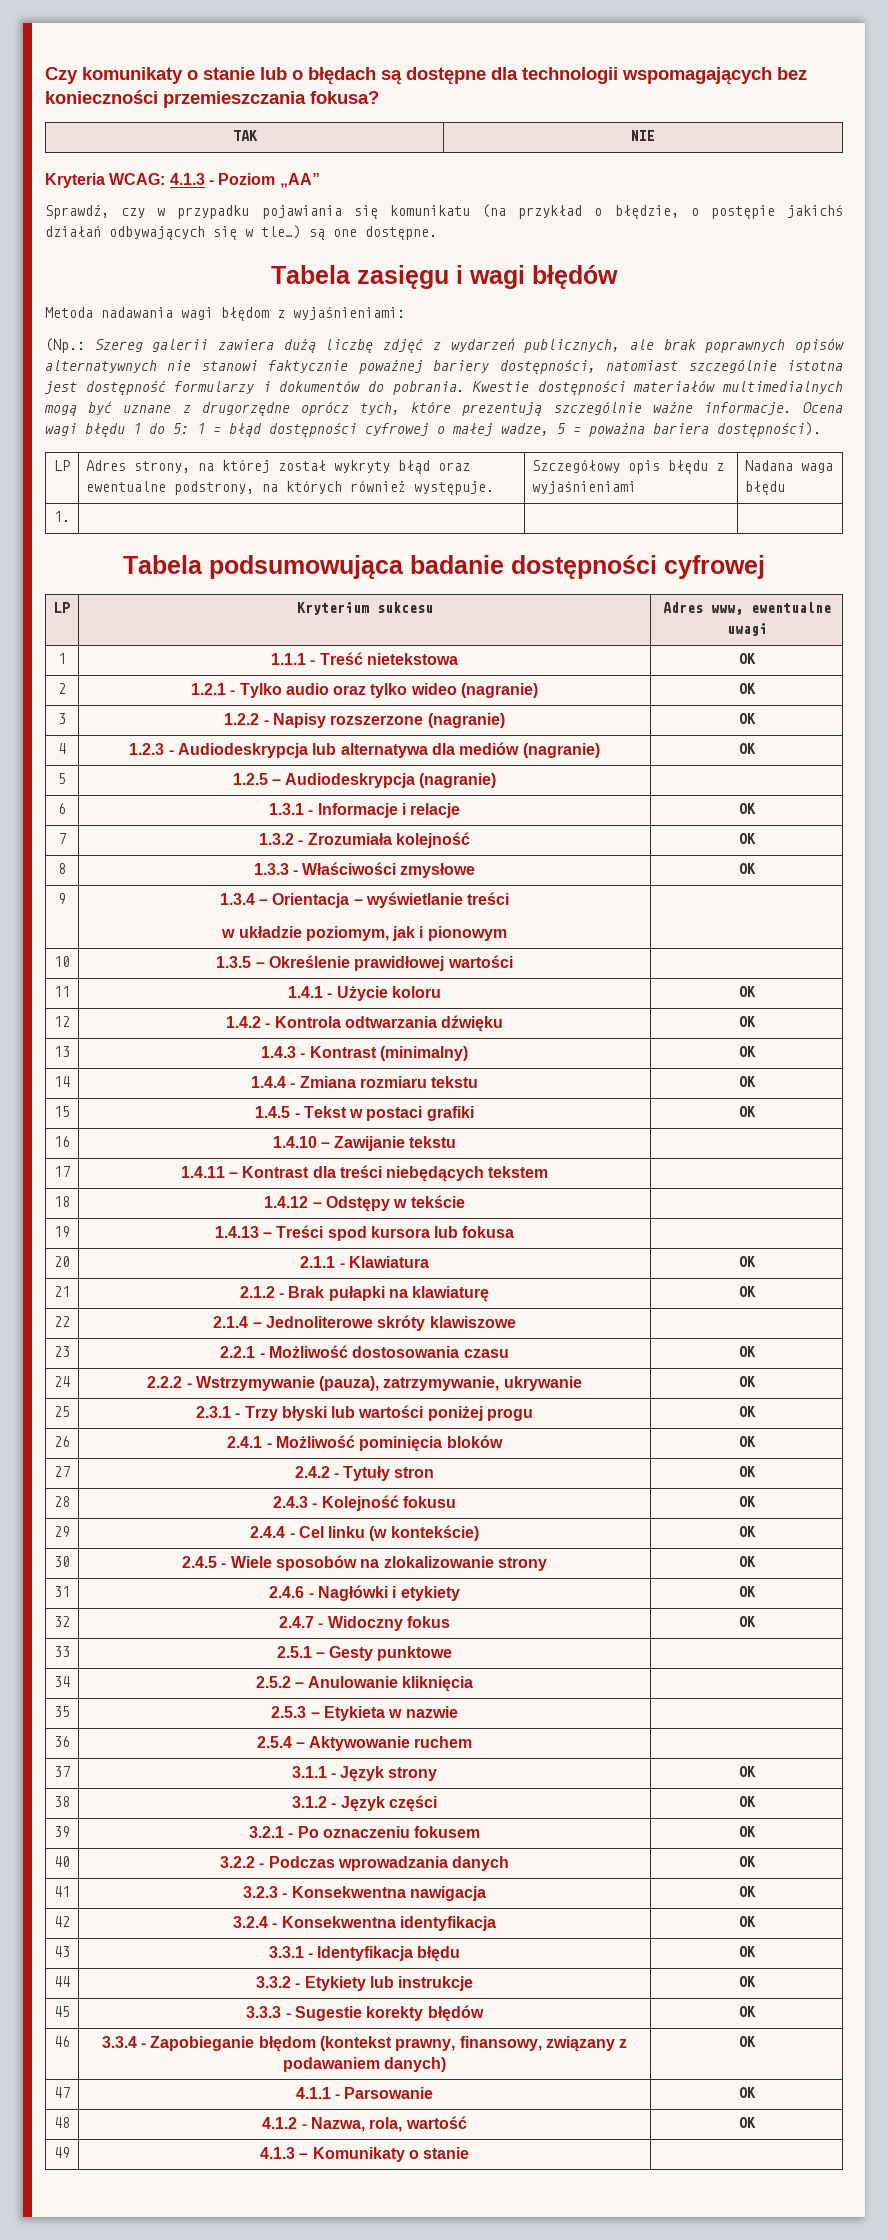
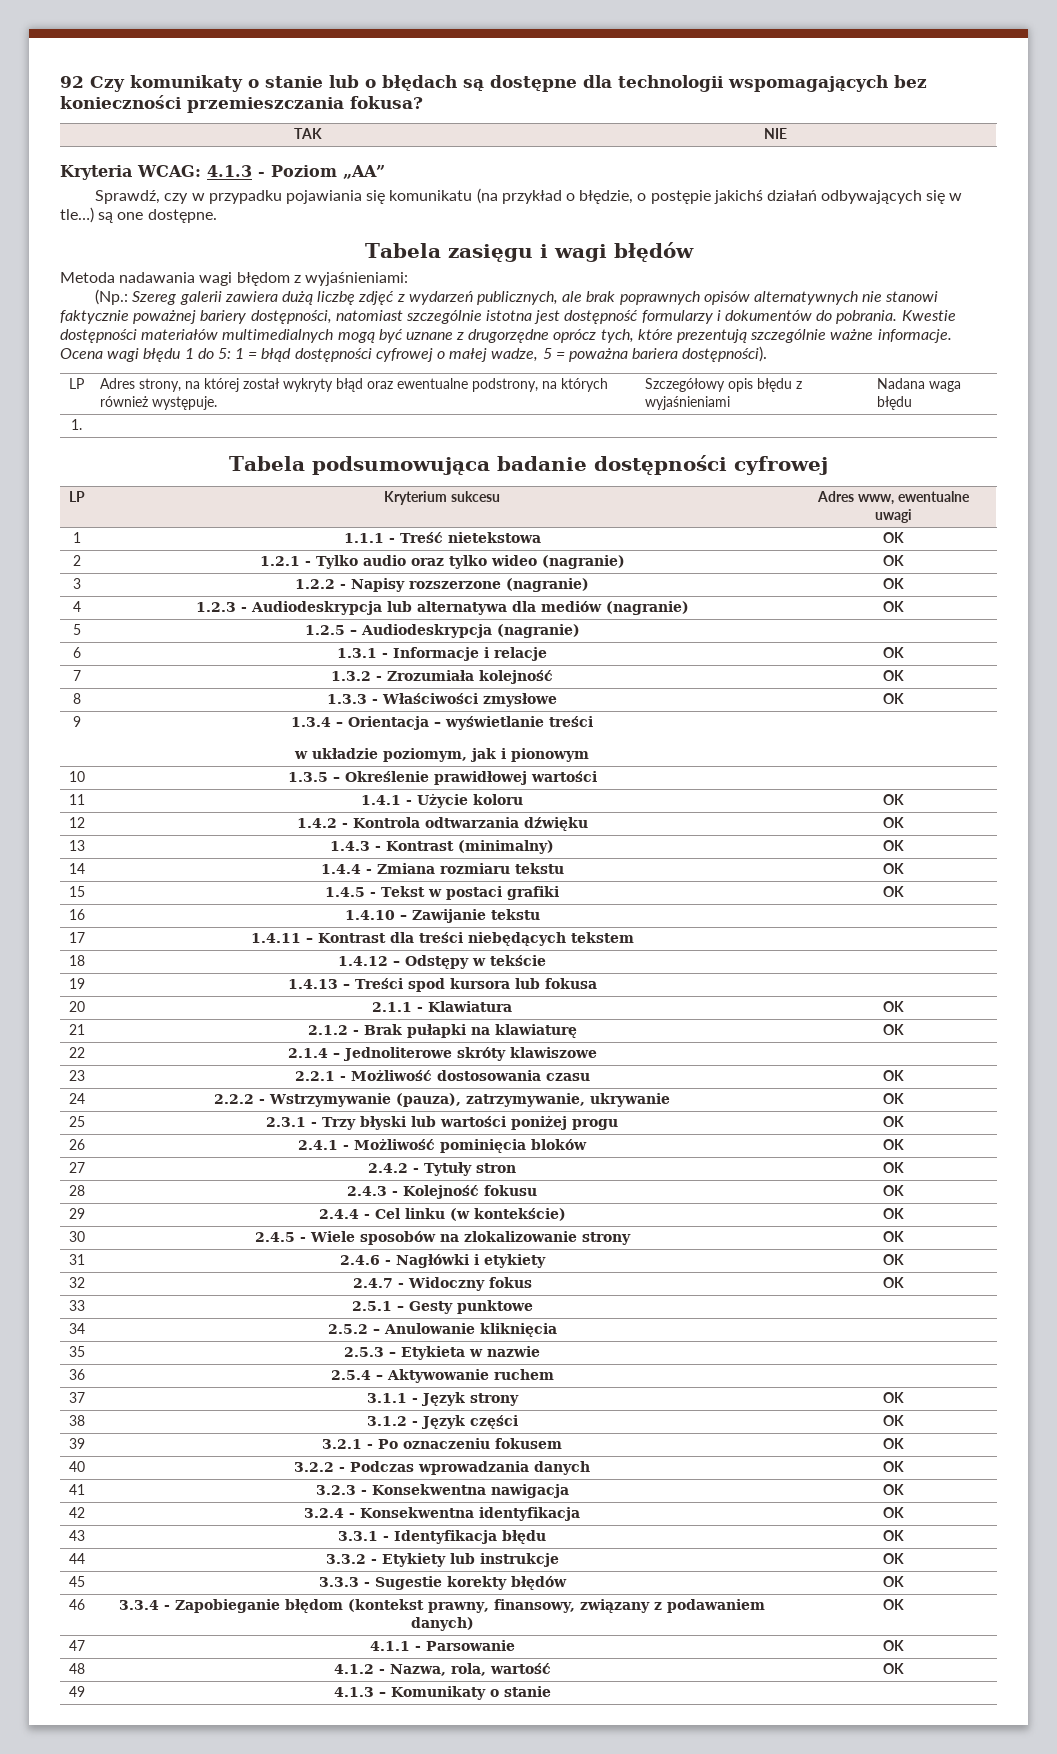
- Czy komunikaty o stanie lub o błędach są dostępne dla technologii wspomagających bez konieczności przemieszczania fokusa?
+ 92 Czy komunikaty o stanie lub o błędach są dostępne dla technologii wspomagających bez konieczności przemieszczania fokusa?

